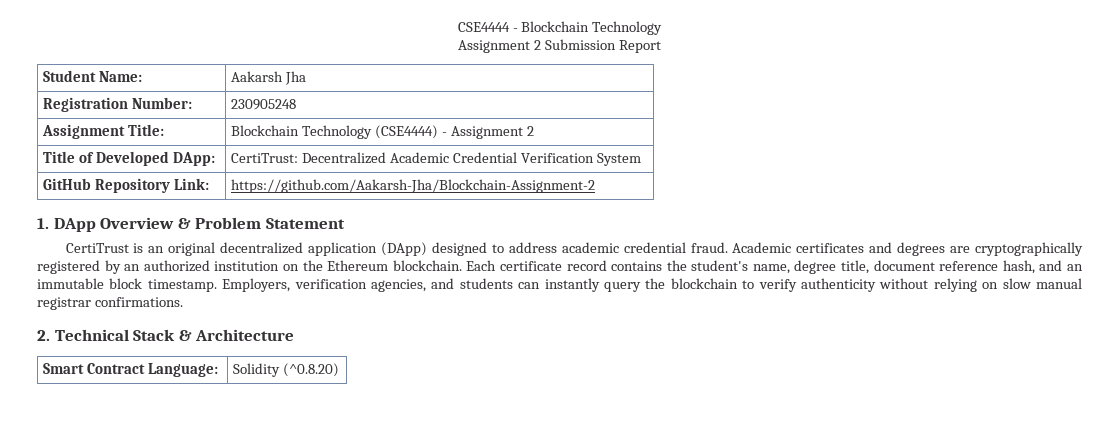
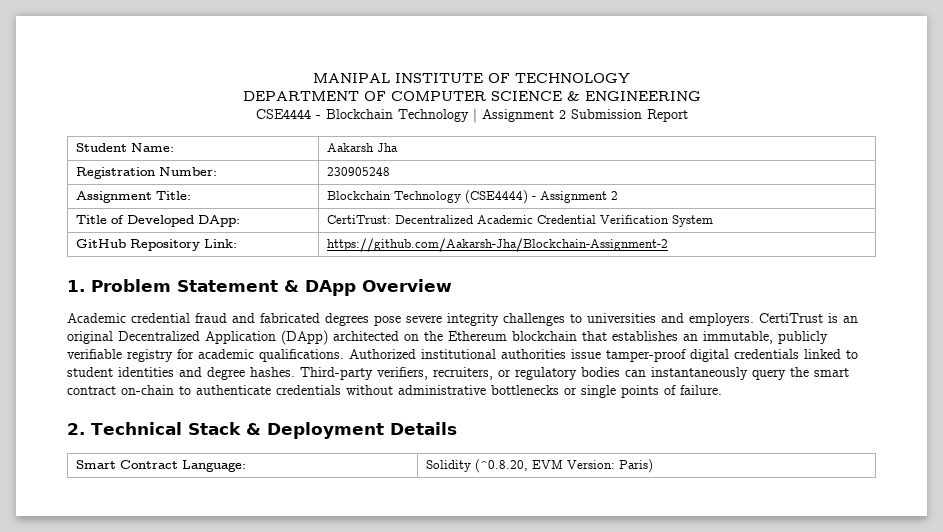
+ MANIPAL INSTITUTE OF TECHNOLOGY
+ DEPARTMENT OF COMPUTER SCIENCE & ENGINEERING
- CSE4444 - Blockchain Technology
- Assignment 2 Submission Report
+ CSE4444 - Blockchain Technology | Assignment 2 Submission Report
- 1. DApp Overview & Problem Statement
- CertiTrust is an original decentralized application (DApp) designed to address academic credential fraud. Academic certificates and degrees are cryptographically registered by an authorized institution on the Ethereum blockchain. Each certificate record contains the student's name, degree title, document reference hash, and an immutable block timestamp. Employers, verification agencies, and students can instantly query the blockchain to verify authenticity without relying on slow manual registrar confirmations.
+ 1. Problem Statement & DApp Overview
+ Academic credential fraud and fabricated degrees pose severe integrity challenges to universities and employers. CertiTrust is an original Decentralized Application (DApp) architected on the Ethereum blockchain that establishes an immutable, publicly verifiable registry for academic qualifications. Authorized institutional authorities issue tamper-proof digital credentials linked to student identities and degree hashes. Third-party verifiers, recruiters, or regulatory bodies can instantaneously query the smart contract on-chain to authenticate credentials without administrative bottlenecks or single points of failure.
- 2. Technical Stack & Architecture
+ 2. Technical Stack & Deployment Details
- Smart Contract Language: | Solidity (^0.8.20)
+ Smart Contract Language: | Solidity (^0.8.20, EVM Version: Paris)

